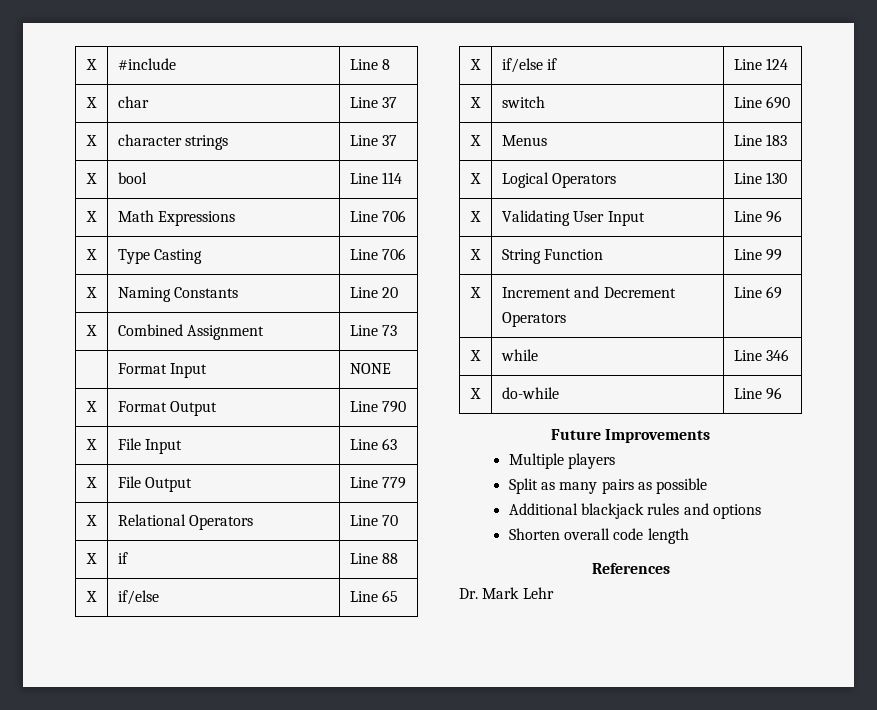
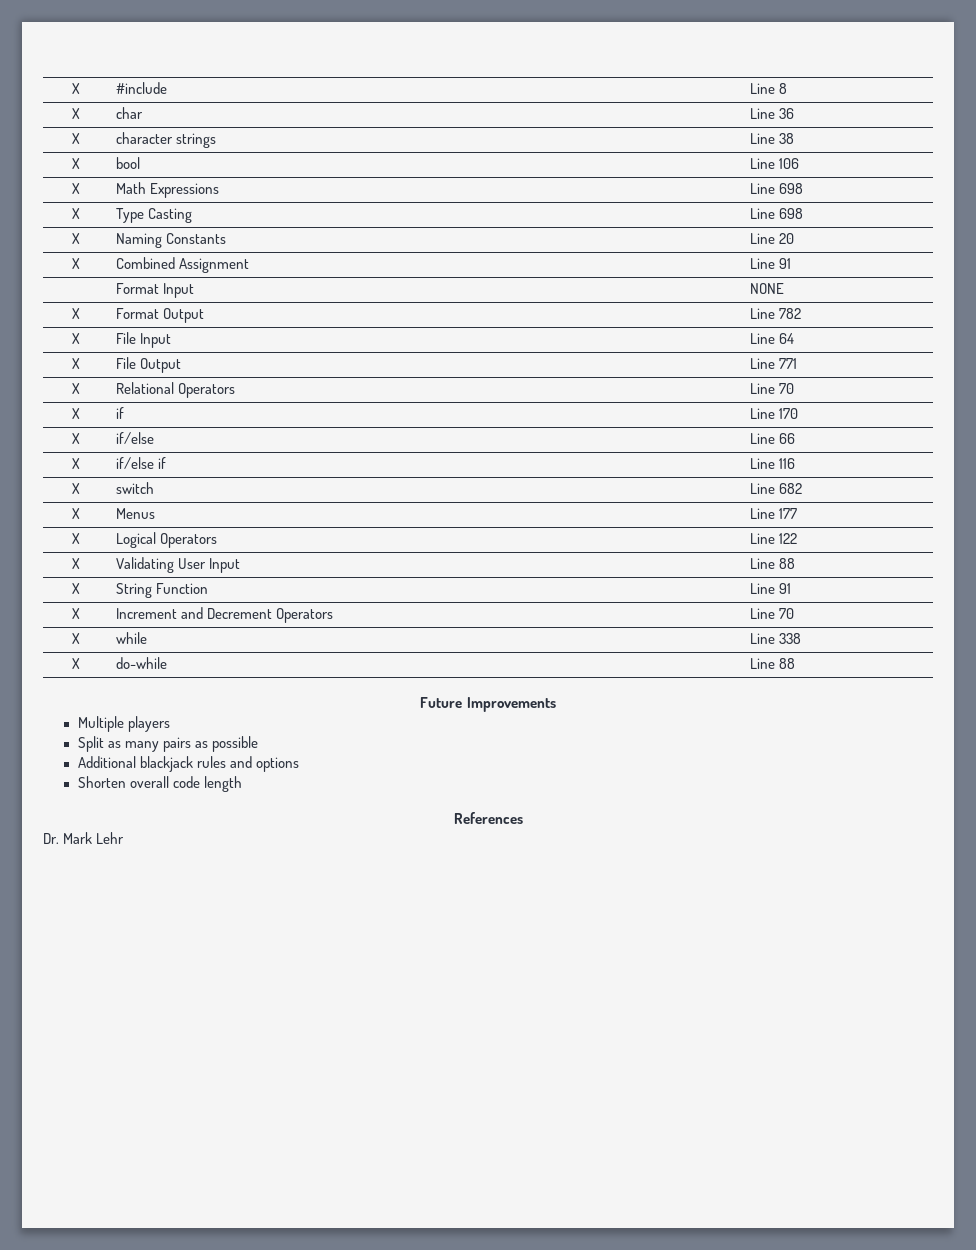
- X | char | Line 37
+ X | char | Line 36
- X | character strings | Line 37
+ X | character strings | Line 38
- X | bool | Line 114
+ X | bool | Line 106
- X | Math Expressions | Line 706
+ X | Math Expressions | Line 698
- X | Type Casting | Line 706
+ X | Type Casting | Line 698
- X | Combined Assignment | Line 73
+ X | Combined Assignment | Line 91
- X | Format Output | Line 790
+ X | Format Output | Line 782
- X | File Input | Line 63
+ X | File Input | Line 64
- X | File Output | Line 779
+ X | File Output | Line 771
- X | if | Line 88
+ X | if | Line 170
- X | if/else | Line 65
+ X | if/else | Line 66
- X | if/else if | Line 124
+ X | if/else if | Line 116
- X | switch | Line 690
+ X | switch | Line 682
- X | Menus | Line 183
+ X | Menus | Line 177
- X | Logical Operators | Line 130
+ X | Logical Operators | Line 122
- X | Validating User Input | Line 96
+ X | Validating User Input | Line 88
- X | String Function | Line 99
+ X | String Function | Line 91
- X | Increment and Decrement Operators | Line 69
+ X | Increment and Decrement Operators | Line 70
- X | while | Line 346
+ X | while | Line 338
- X | do-while | Line 96
+ X | do-while | Line 88

